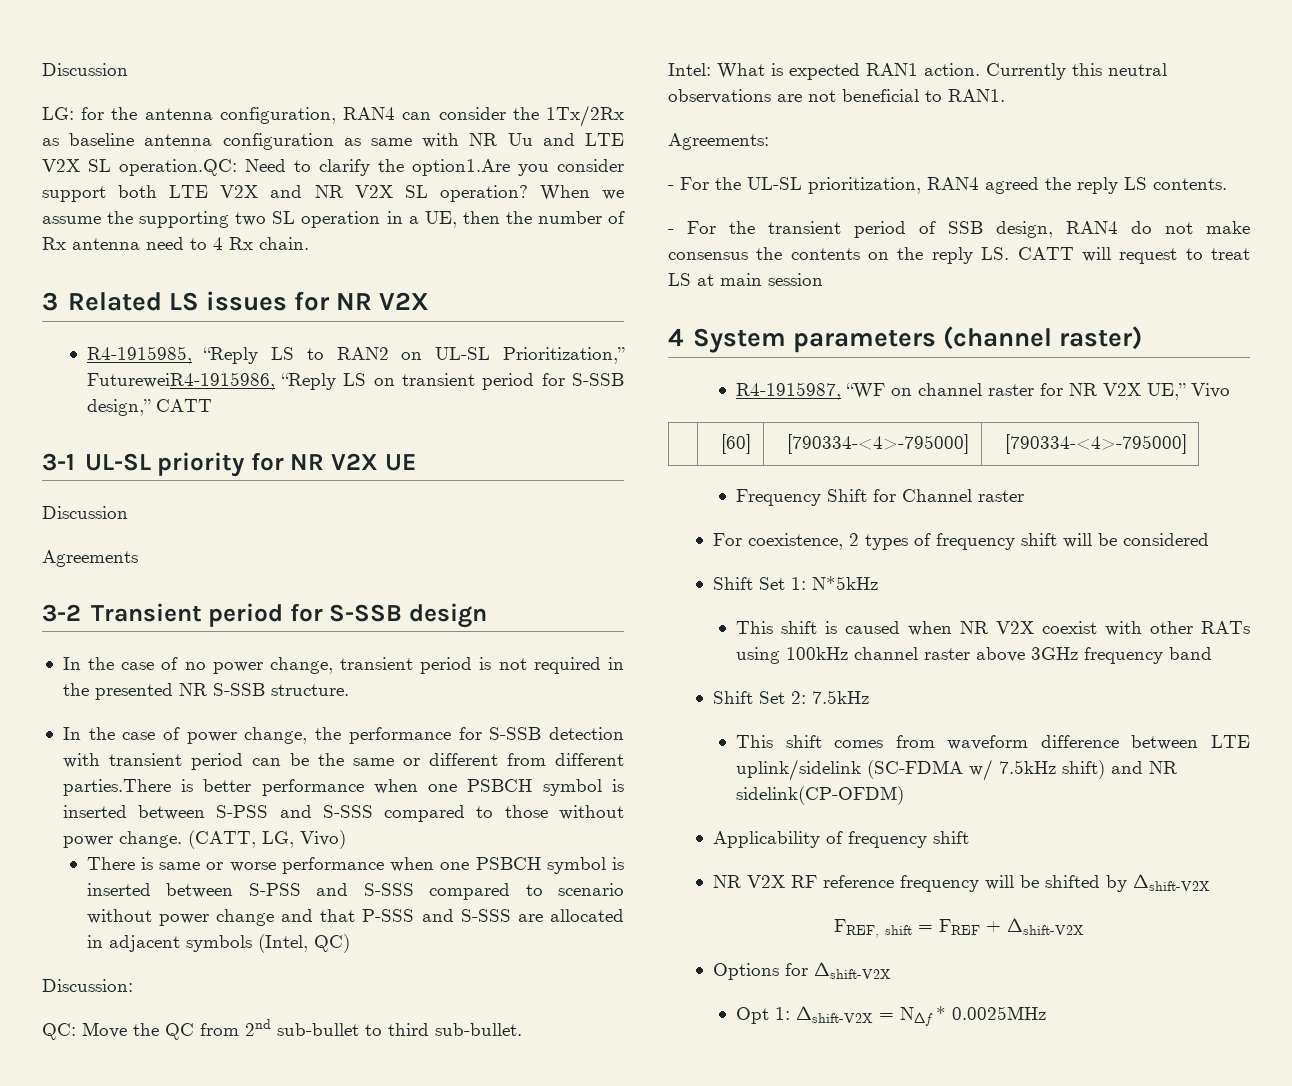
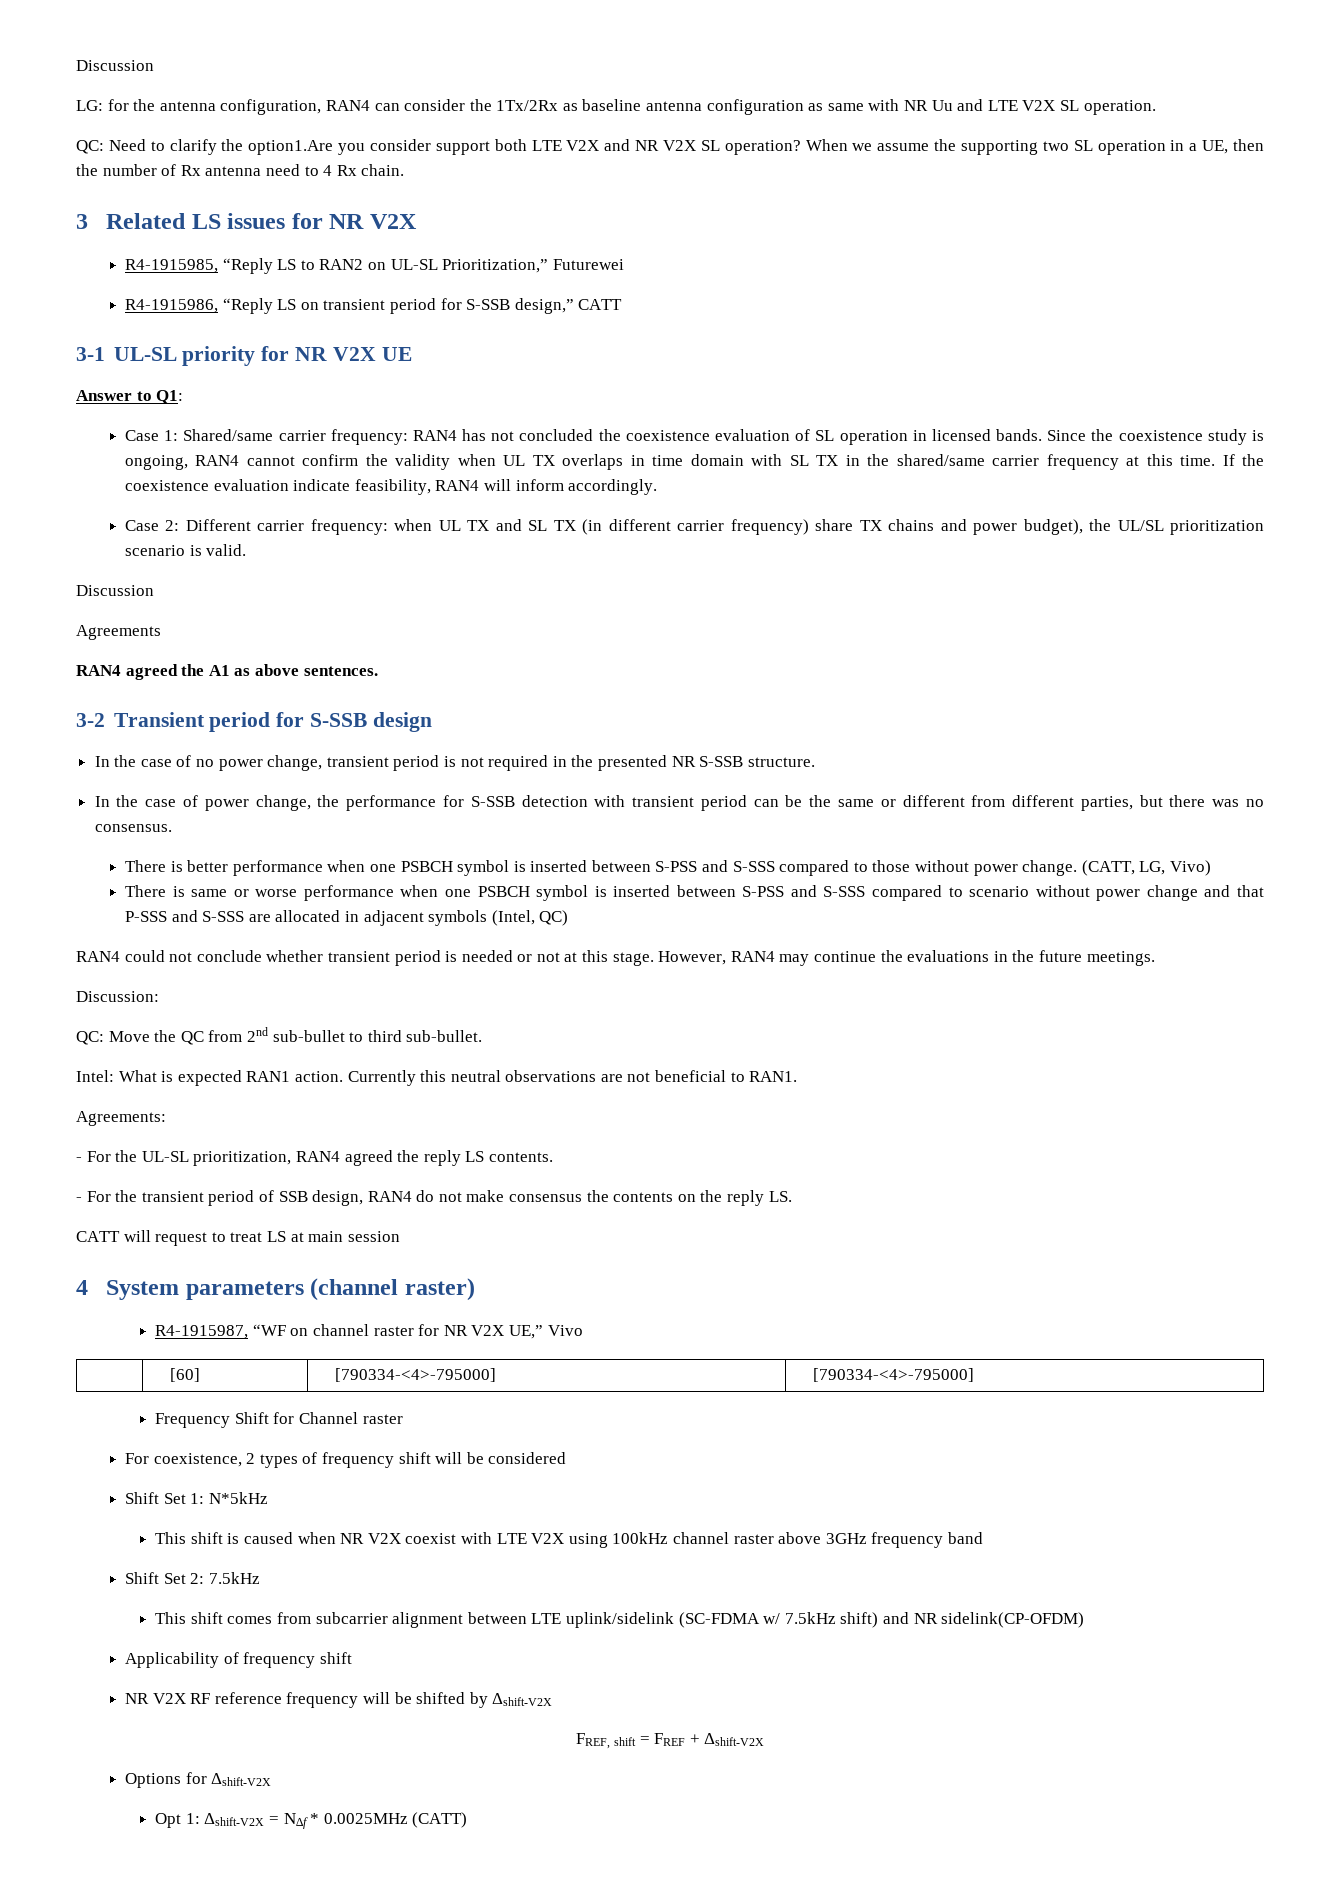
- LG: for the antenna configuration, RAN4 can consider the 1Tx/2Rx as baseline antenna configuration as same with NR Uu and LTE V2X SL operation.QC: Need to clarify the option1.Are you consider support both LTE V2X and NR V2X SL operation?
+ LG: for the antenna configuration, RAN4 can consider the 1Tx/2Rx as baseline antenna configuration as same with NR Uu and LTE V2X SL operation.
+ QC: Need to clarify the option1.Are you consider support both LTE V2X and NR V2X SL operation?
- R4-1915985, “Reply LS to RAN2 on UL-SL Prioritization,” FutureweiR4-1915986, “Reply LS on transient period for S-SSB design,” CATT
+ R4-1915985, “Reply LS to RAN2 on UL-SL Prioritization,” Futurewei
+ R4-1915986, “Reply LS on transient period for S-SSB design,” CATT
  3-1 UL-SL priority for NR V2X UE
+ Answer to Q1:
+ Case 1: Shared/same carrier frequency: RAN4 has not concluded the coexistence evaluation of SL operation in licensed bands. Since the coexistence study is ongoing, RAN4 cannot confirm the validity when UL TX overlaps in time domain with SL TX in the shared/same carrier frequency at this time. If the coexistence evaluation indicate feasibility, RAN4 will inform accordingly.
+ Case 2: Different carrier frequency: when UL TX and SL TX (in different carrier frequency) share TX chains and power budget), the UL/SL prioritization scenario is valid.
  Discussion
  Agreements
+ RAN4 agreed the A1 as above sentences.
- In the case of power change, the performance for S-SSB detection with transient period can be the same or different from different parties.There is better performance when one PSBCH symbol is inserted between S-PSS and S-SSS compared to those without power change.
+ In the case of power change, the performance for S-SSB detection with transient period can be the same or different from different parties, but there was no consensus.
+ There is better performance when one PSBCH symbol is inserted between S-PSS and S-SSS compared to those without power change.
+ RAN4 could not conclude whether transient period is needed or not at this stage. However, RAN4 may continue the evaluations in the future meetings.
- - For the transient period of SSB design, RAN4 do not make consensus the contents on the reply LS. CATT will request to treat LS at main session
+ - For the transient period of SSB design, RAN4 do not make consensus the contents on the reply LS.
+ CATT will request to treat LS at main session
- This shift is caused when NR V2X coexist with other RATs using 100kHz channel raster above 3GHz frequency band
+ This shift is caused when NR V2X coexist with LTE V2X using 100kHz channel raster above 3GHz frequency band
- This shift comes from waveform difference between LTE uplink/sidelink (SC-FDMA w/ 7.5kHz shift) and NR sidelink(CP-OFDM)
+ This shift comes from subcarrier alignment between LTE uplink/sidelink (SC-FDMA w/ 7.5kHz shift) and NR sidelink(CP-OFDM)
- Opt 1: Δshift-V2X = N∆f * 0.0025MHz
+ Opt 1: Δshift-V2X = N∆f * 0.0025MHz (CATT)

